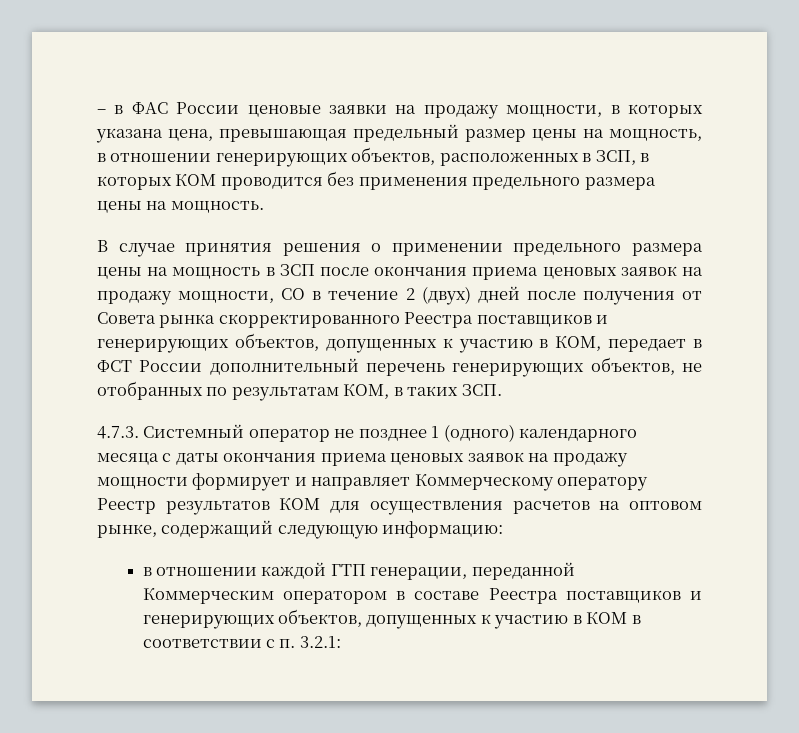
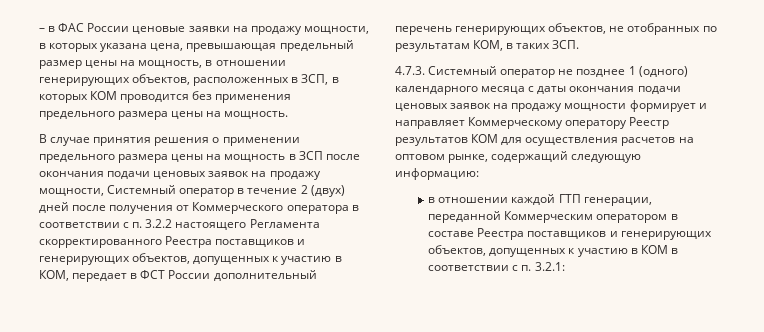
- В случае принятия решения о применении предельного размера цены на мощность в ЗСП после окончания приема ценовых заявок на продажу мощности, СО в течение 2 (двух) дней после получения от Совета рынка скорректированного Реестра поставщиков и генерирующих объектов, допущенных к участию в КОМ, передает в ФСТ России дополнительный перечень генерирующих объектов, не отобранных по результатам КОМ, в таких ЗСП.
+ В случае принятия решения о применении предельного размера цены на мощность в ЗСП после окончания подачи ценовых заявок на продажу мощности, Системный оператор в течение 2 (двух) дней после получения от Коммерческого оператора в соответствии с п. 3.2.2 настоящего Регламента скорректированного Реестра поставщиков и генерирующих объектов, допущенных к участию в КОМ, передает в ФСТ России дополнительный перечень генерирующих объектов, не отобранных по результатам КОМ, в таких ЗСП.
- 4.7.3. Системный оператор не позднее 1 (одного) календарного месяца с даты окончания приема ценовых заявок на продажу мощности формирует и направляет Коммерческому оператору Реестр результатов КОМ для осуществления расчетов на оптовом рынке, содержащий следующую информацию:
+ 4.7.3. Системный оператор не позднее 1 (одного) календарного месяца с даты окончания подачи ценовых заявок на продажу мощности формирует и направляет Коммерческому оператору Реестр результатов КОМ для осуществления расчетов на оптовом рынке, содержащий следующую информацию:

